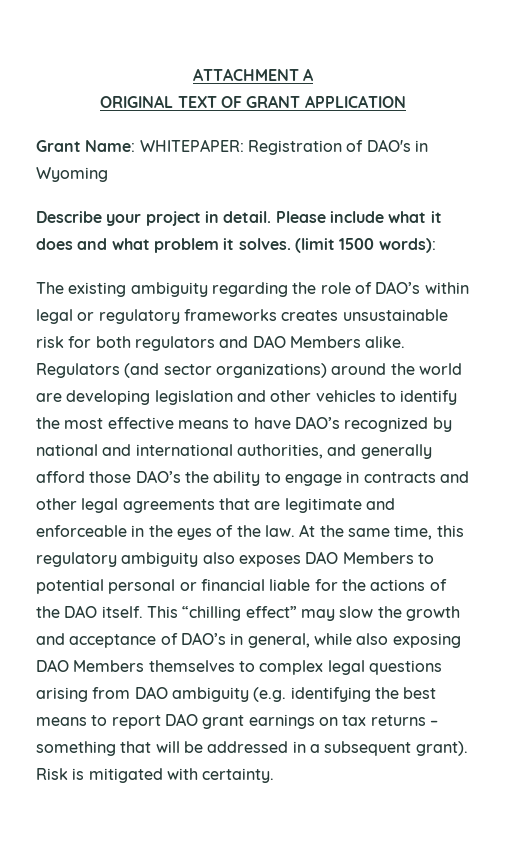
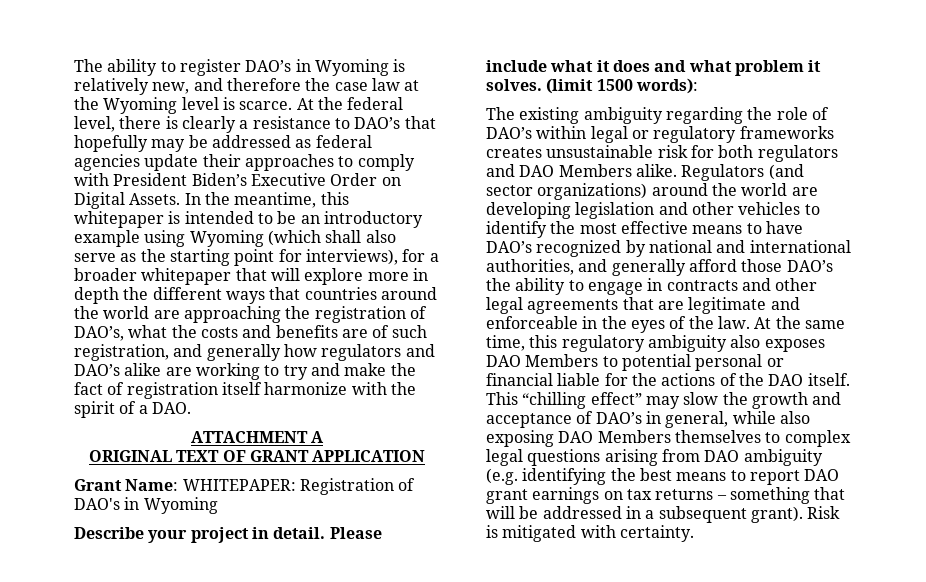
+ The ability to register DAO’s in Wyoming is relatively new, and therefore the case law at the Wyoming level is scarce. At the federal level, there is clearly a resistance to DAO’s that hopefully may be addressed as federal agencies update their approaches to comply with President Biden’s Executive Order on Digital Assets. In the meantime, this whitepaper is intended to be an introductory example using Wyoming (which shall also serve as the starting point for interviews), for a broader whitepaper that will explore more in depth the different ways that countries around the world are approaching the registration of DAO’s, what the costs and benefits are of such registration, and generally how regulators and DAO’s alike are working to try and make the fact of registration itself harmonize with the spirit of a DAO.

